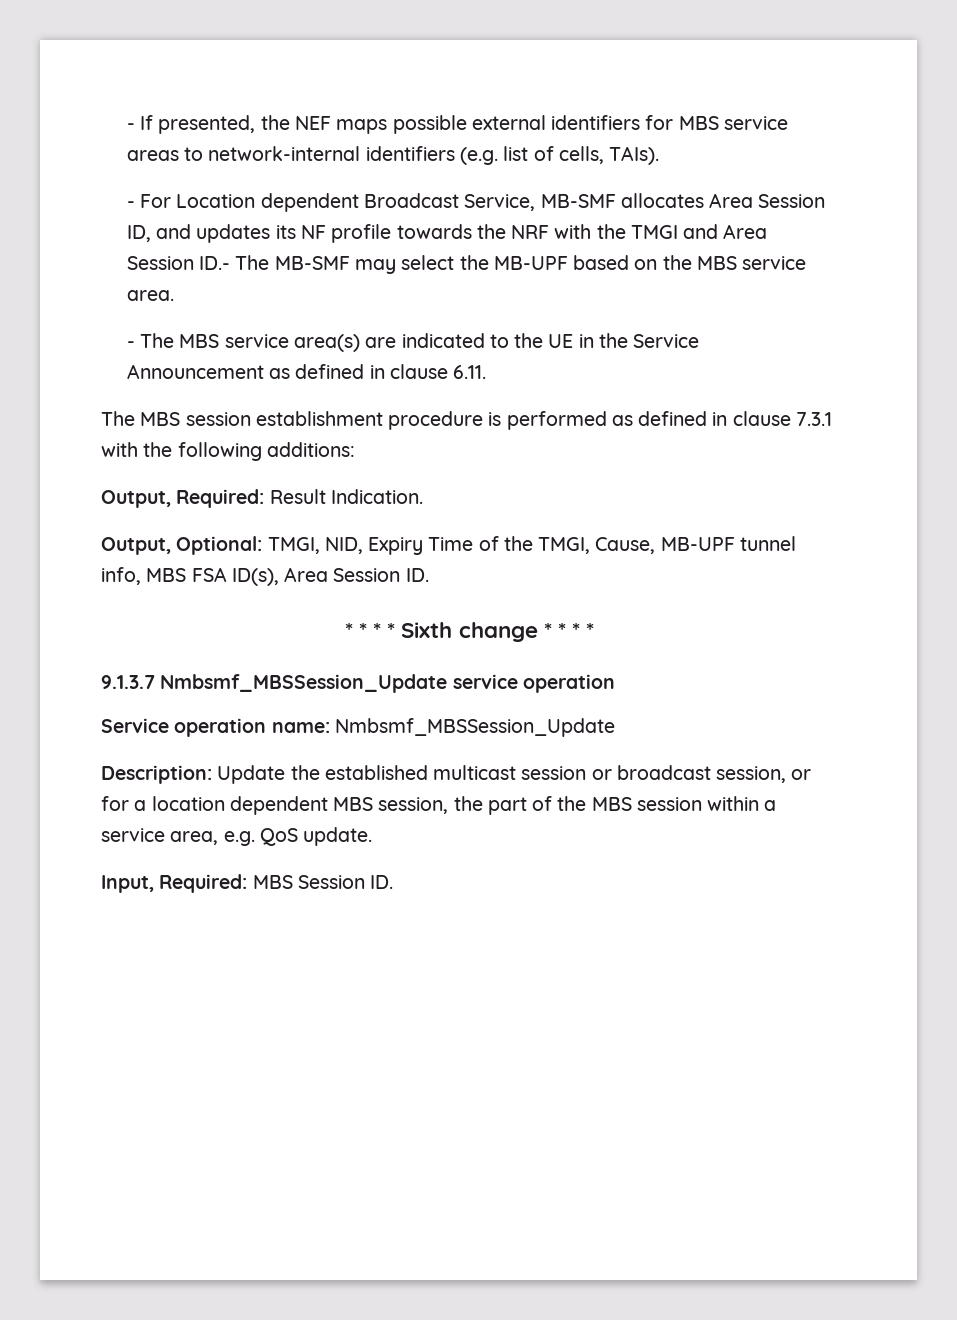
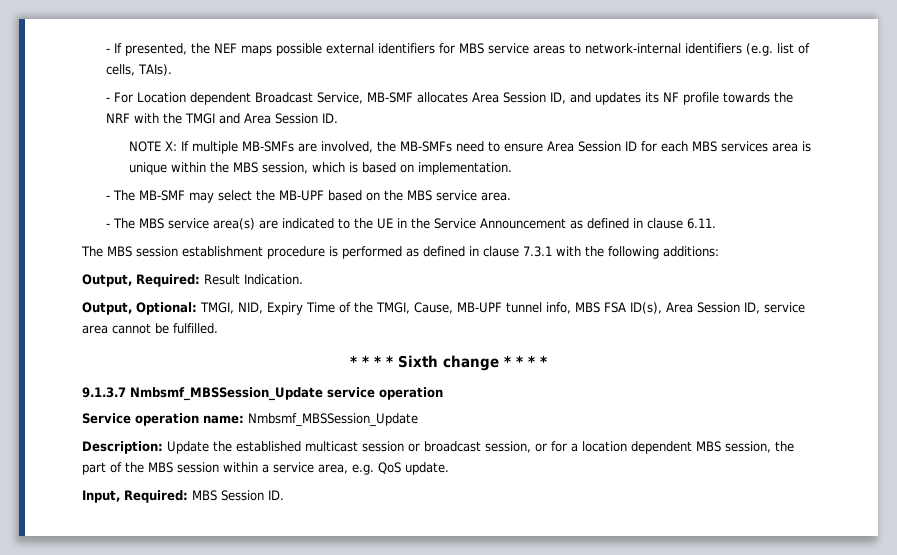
- - For Location dependent Broadcast Service, MB-SMF allocates Area Session ID, and updates its NF profile towards the NRF with the TMGI and Area Session ID.- The MB-SMF may select the MB-UPF based on the MBS service area.
+ - For Location dependent Broadcast Service, MB-SMF allocates Area Session ID, and updates its NF profile towards the NRF with the TMGI and Area Session ID.
+ NOTE X: If multiple MB-SMFs are involved, the MB-SMFs need to ensure Area Session ID for each MBS services area is unique within the MBS session, which is based on implementation.
+ - The MB-SMF may select the MB-UPF based on the MBS service area.
- Output, Optional: TMGI, NID, Expiry Time of the TMGI, Cause, MB-UPF tunnel info, MBS FSA ID(s), Area Session ID.
+ Output, Optional: TMGI, NID, Expiry Time of the TMGI, Cause, MB-UPF tunnel info, MBS FSA ID(s), Area Session ID, service area cannot be fulfilled.

